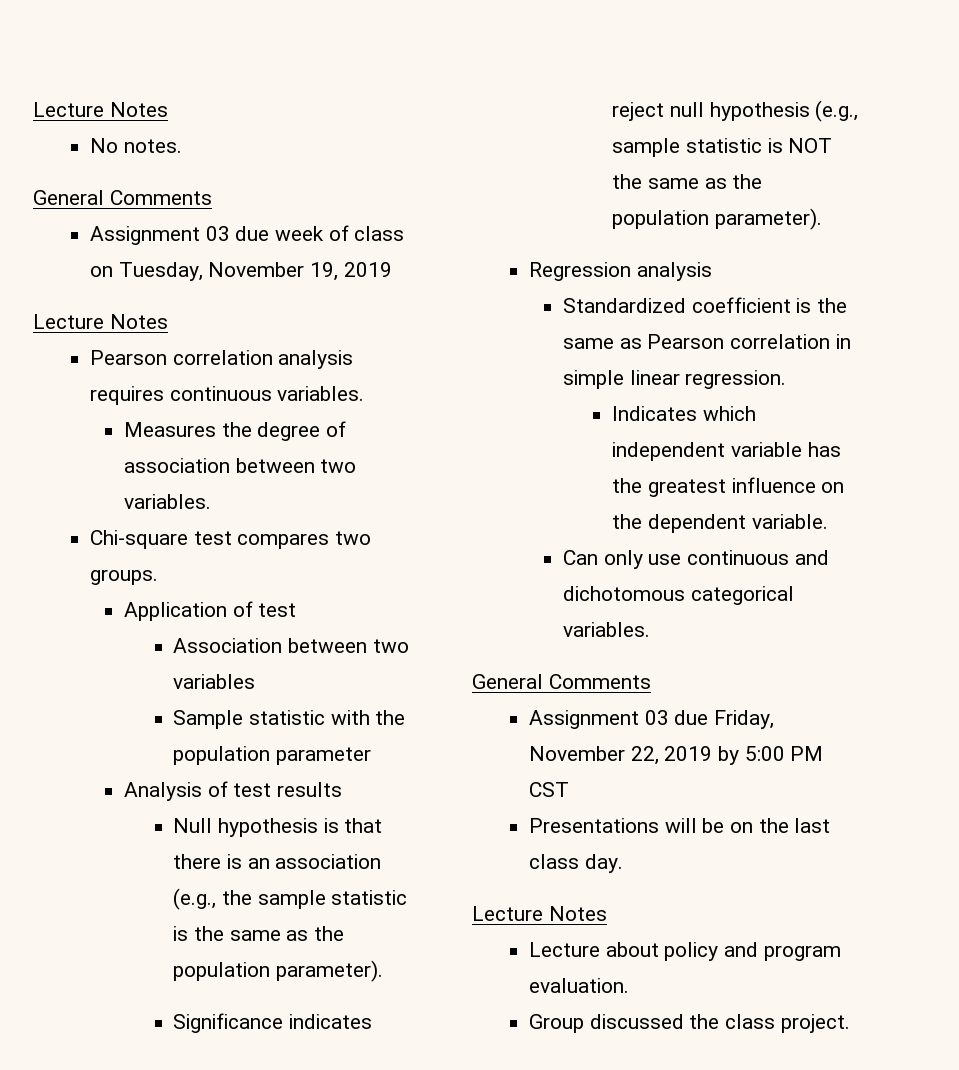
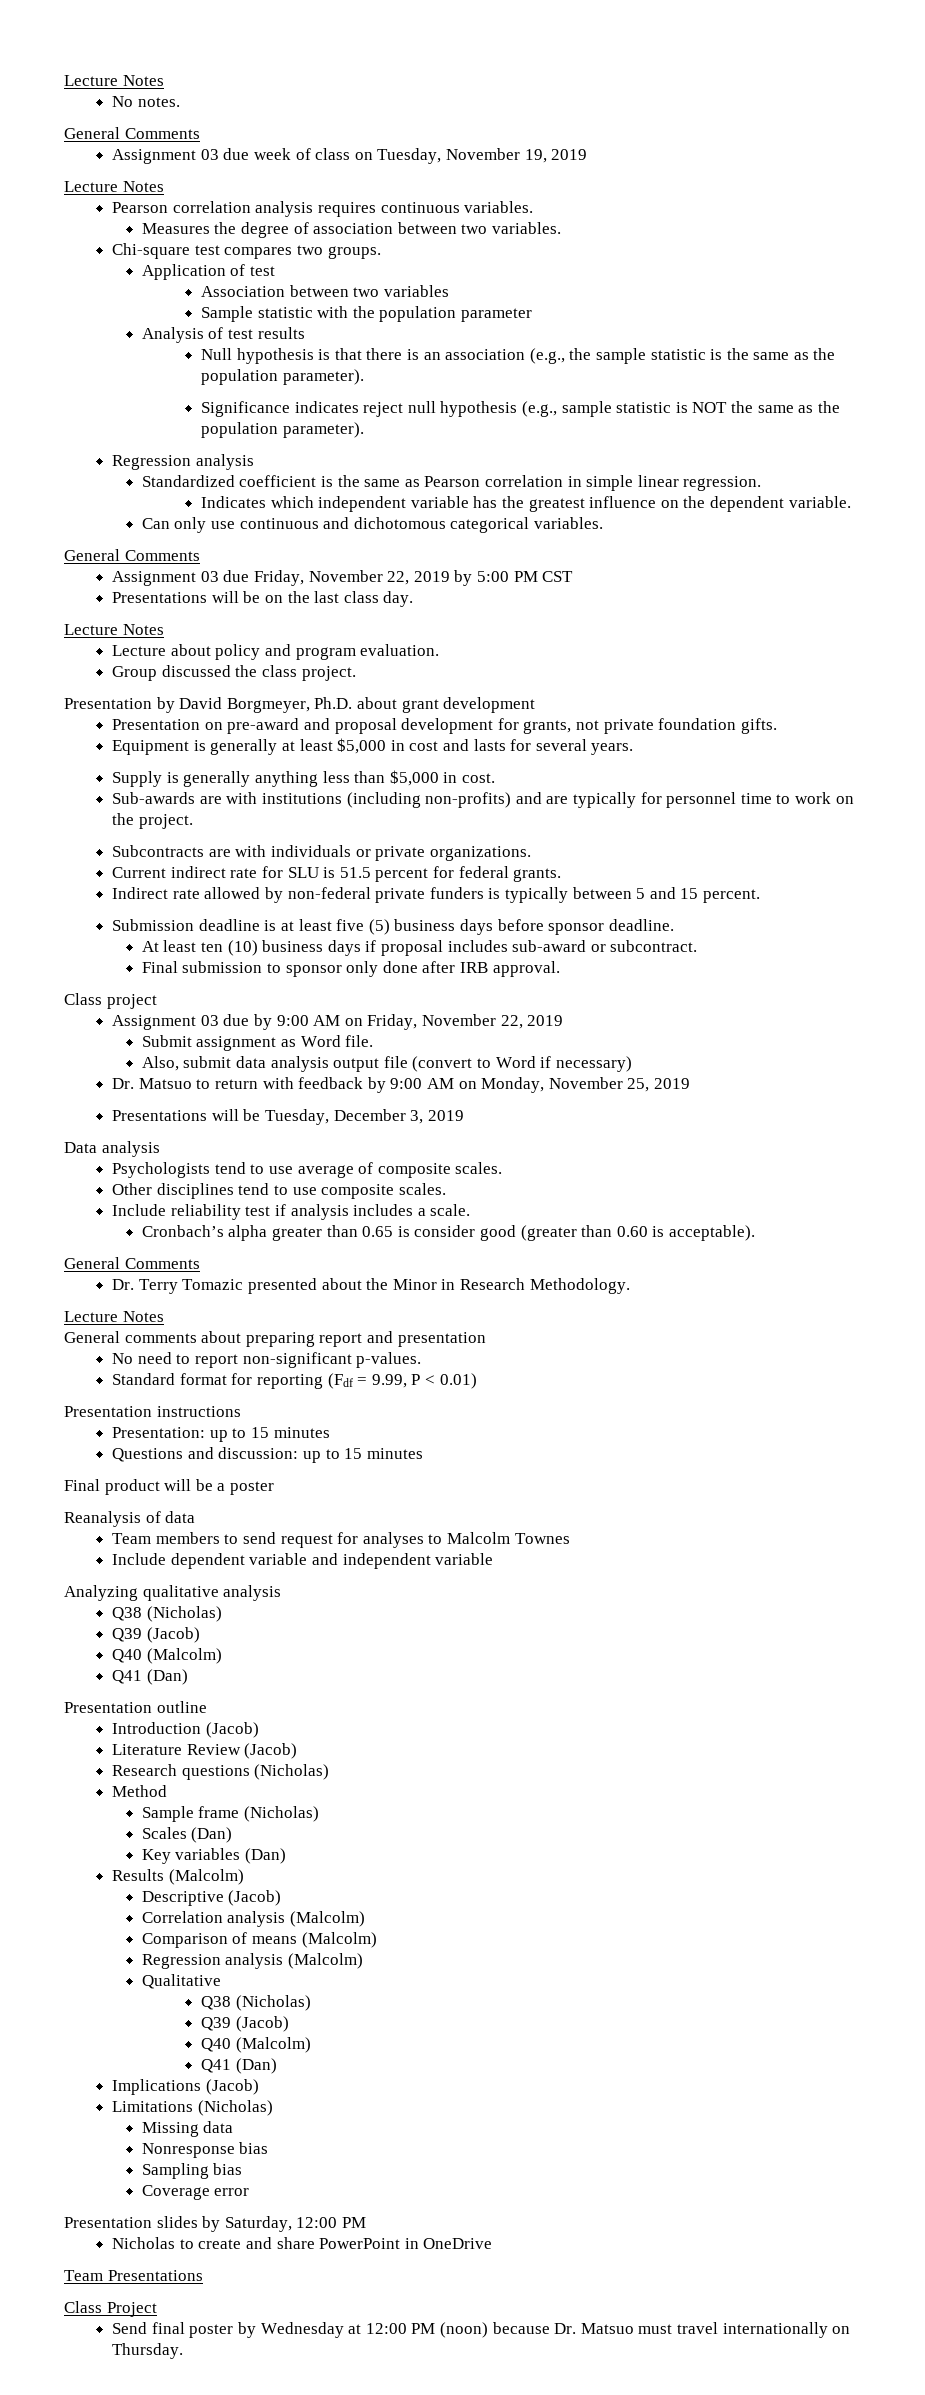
+ Presentation by David Borgmeyer, Ph.D. about grant development
+ Presentation on pre-award and proposal development for grants, not private foundation gifts.
+ Equipment is generally at least $5,000 in cost and lasts for several years.
+ Supply is generally anything less than $5,000 in cost.
+ Sub-awards are with institutions (including non-profits) and are typically for personnel time to work on the project.
+ Subcontracts are with individuals or private organizations.
+ Current indirect rate for SLU is 51.5 percent for federal grants.
+ Indirect rate allowed by non-federal private funders is typically between 5 and 15 percent.
+ Submission deadline is at least five (5) business days before sponsor deadline.
+ At least ten (10) business days if proposal includes sub-award or subcontract.
+ Final submission to sponsor only done after IRB approval.
+ Class project
+ Assignment 03 due by 9:00 AM on Friday, November 22, 2019
+ Submit assignment as Word file.
+ Also, submit data analysis output file (convert to Word if necessary)
+ Dr. Matsuo to return with feedback by 9:00 AM on Monday, November 25, 2019
+ Presentations will be Tuesday, December 3, 2019
+ Data analysis
+ Psychologists tend to use average of composite scales.
+ Other disciplines tend to use composite scales.
+ Include reliability test if analysis includes a scale.
+ Cronbach’s alpha greater than 0.65 is consider good (greater than 0.60 is acceptable).
+ General Comments
+ Dr. Terry Tomazic presented about the Minor in Research Methodology.
+ Lecture Notes
+ General comments about preparing report and presentation
+ No need to report non-significant p-values.
+ Standard format for reporting (Fdf = 9.99, P < 0.01)
+ Presentation instructions
+ Presentation: up to 15 minutes
+ Questions and discussion: up to 15 minutes
+ Final product will be a poster
+ Reanalysis of data
+ Team members to send request for analyses to Malcolm Townes
+ Include dependent variable and independent variable
+ Analyzing qualitative analysis
+ Q38 (Nicholas)
+ Q39 (Jacob)
+ Q40 (Malcolm)
+ Q41 (Dan)
+ Presentation outline
+ Introduction (Jacob)
+ Literature Review (Jacob)
+ Research questions (Nicholas)
+ Method
+ Sample frame (Nicholas)
+ Scales (Dan)
+ Key variables (Dan)
+ Results (Malcolm)
+ Descriptive (Jacob)
+ Correlation analysis (Malcolm)
+ Comparison of means (Malcolm)
+ Regression analysis (Malcolm)
+ Qualitative
+ Q38 (Nicholas)
+ Q39 (Jacob)
+ Q40 (Malcolm)
+ Q41 (Dan)
+ Implications (Jacob)
+ Limitations (Nicholas)
+ Missing data
+ Nonresponse bias
+ Sampling bias
+ Coverage error
+ Presentation slides by Saturday, 12:00 PM
+ Nicholas to create and share PowerPoint in OneDrive
+ Team Presentations
+ Class Project
+ Send final poster by Wednesday at 12:00 PM (noon) because Dr. Matsuo must travel internationally on Thursday.

